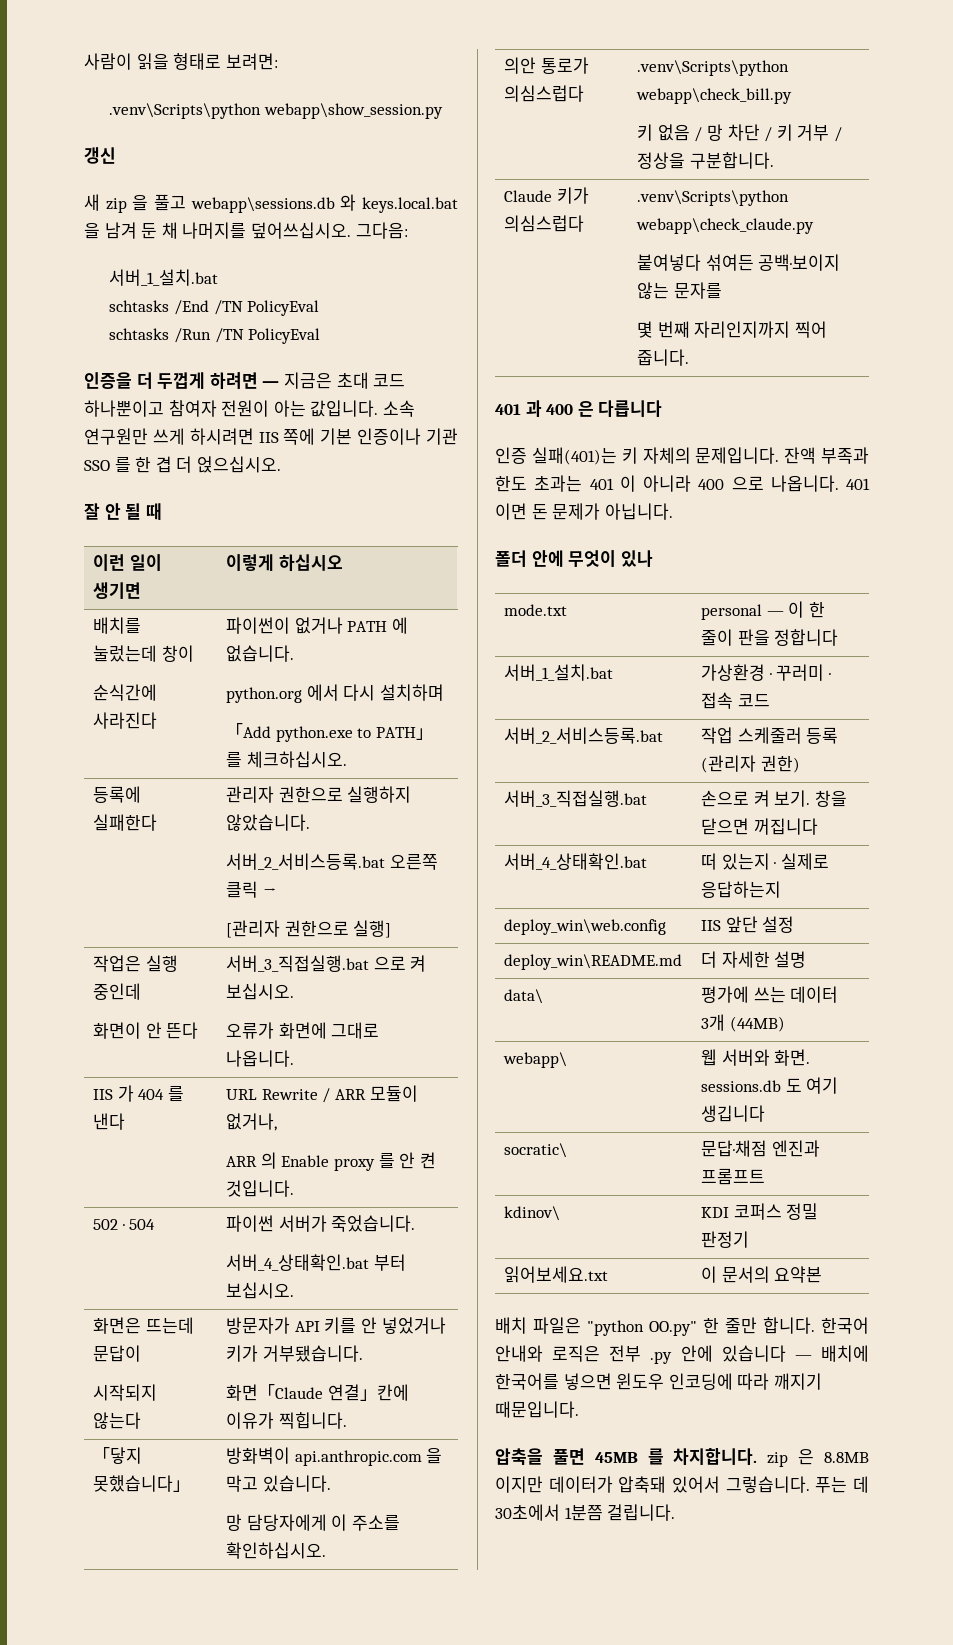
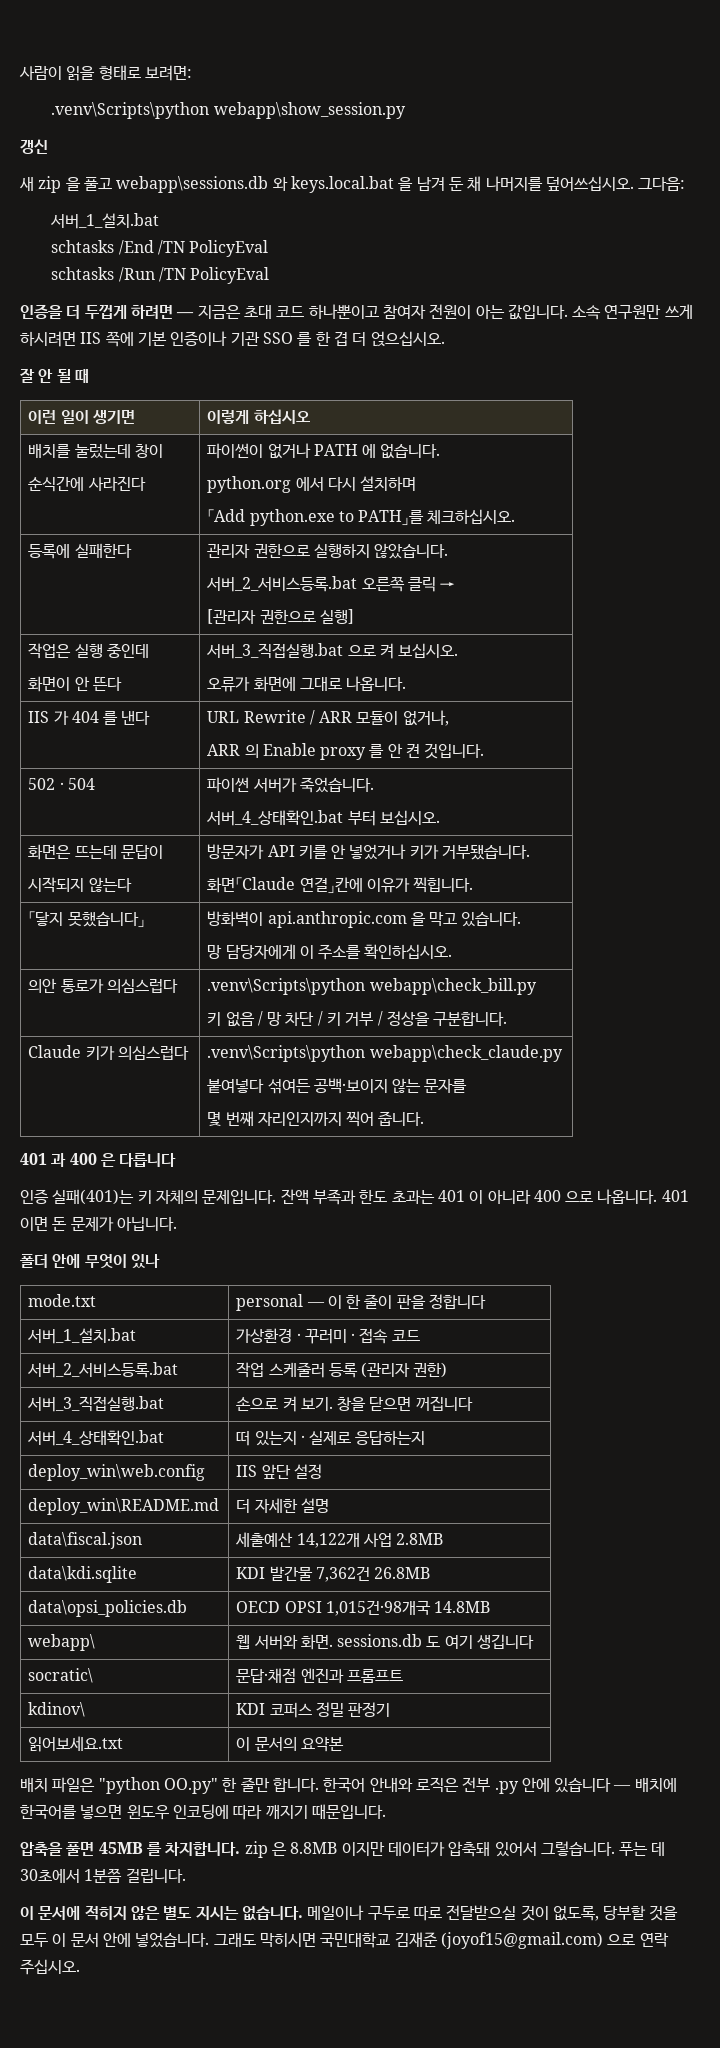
- data\ | 평가에 쓰는 데이터 3개 (44MB)
+ data\fiscal.json | 세출예산 14,122개 사업 2.8MB
+ data\kdi.sqlite | KDI 발간물 7,362건 26.8MB
+ data\opsi_policies.db | OECD OPSI 1,015건·98개국 14.8MB
+ 이 문서에 적히지 않은 별도 지시는 없습니다. 메일이나 구두로 따로 전달받으실 것이 없도록, 당부할 것을 모두 이 문서 안에 넣었습니다. 그래도 막히시면 국민대학교 김재준 (joyof15@gmail.com) 으로 연락 주십시오.

